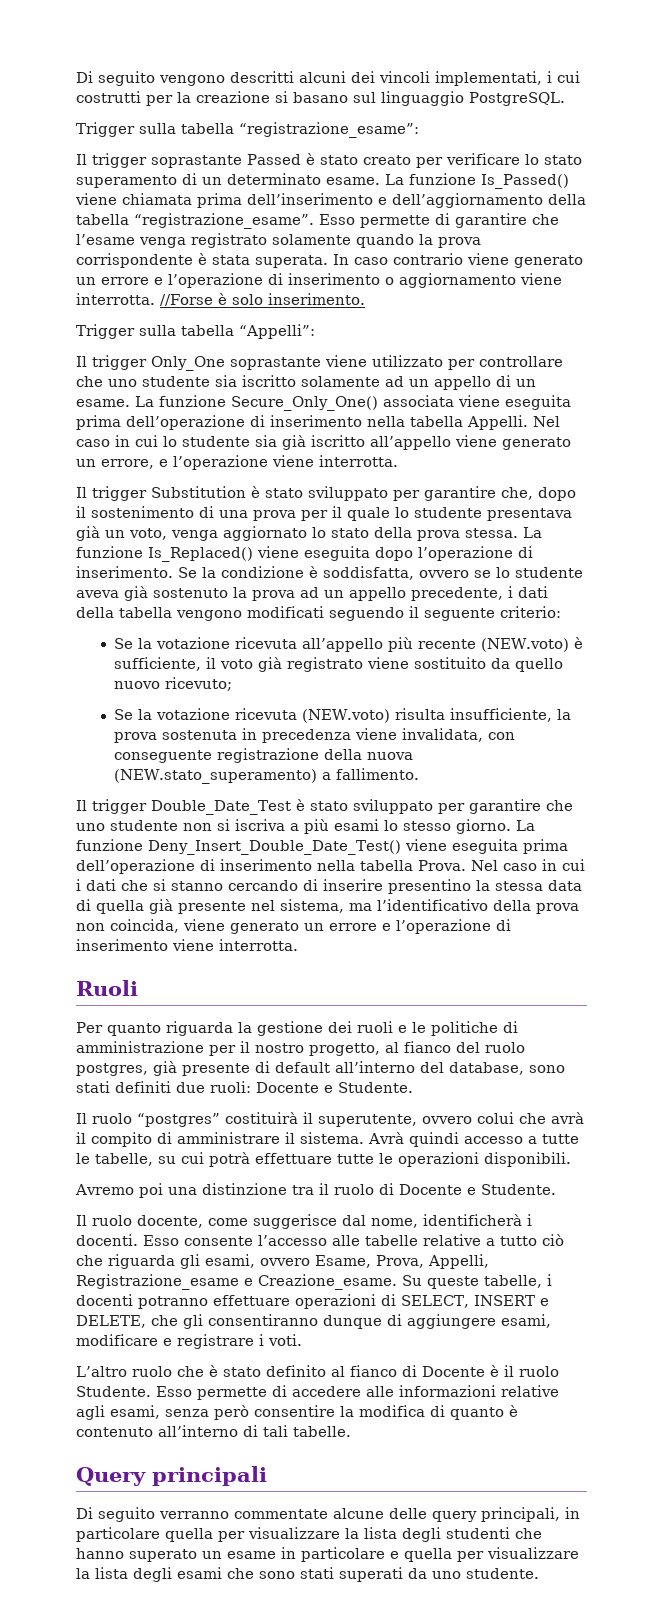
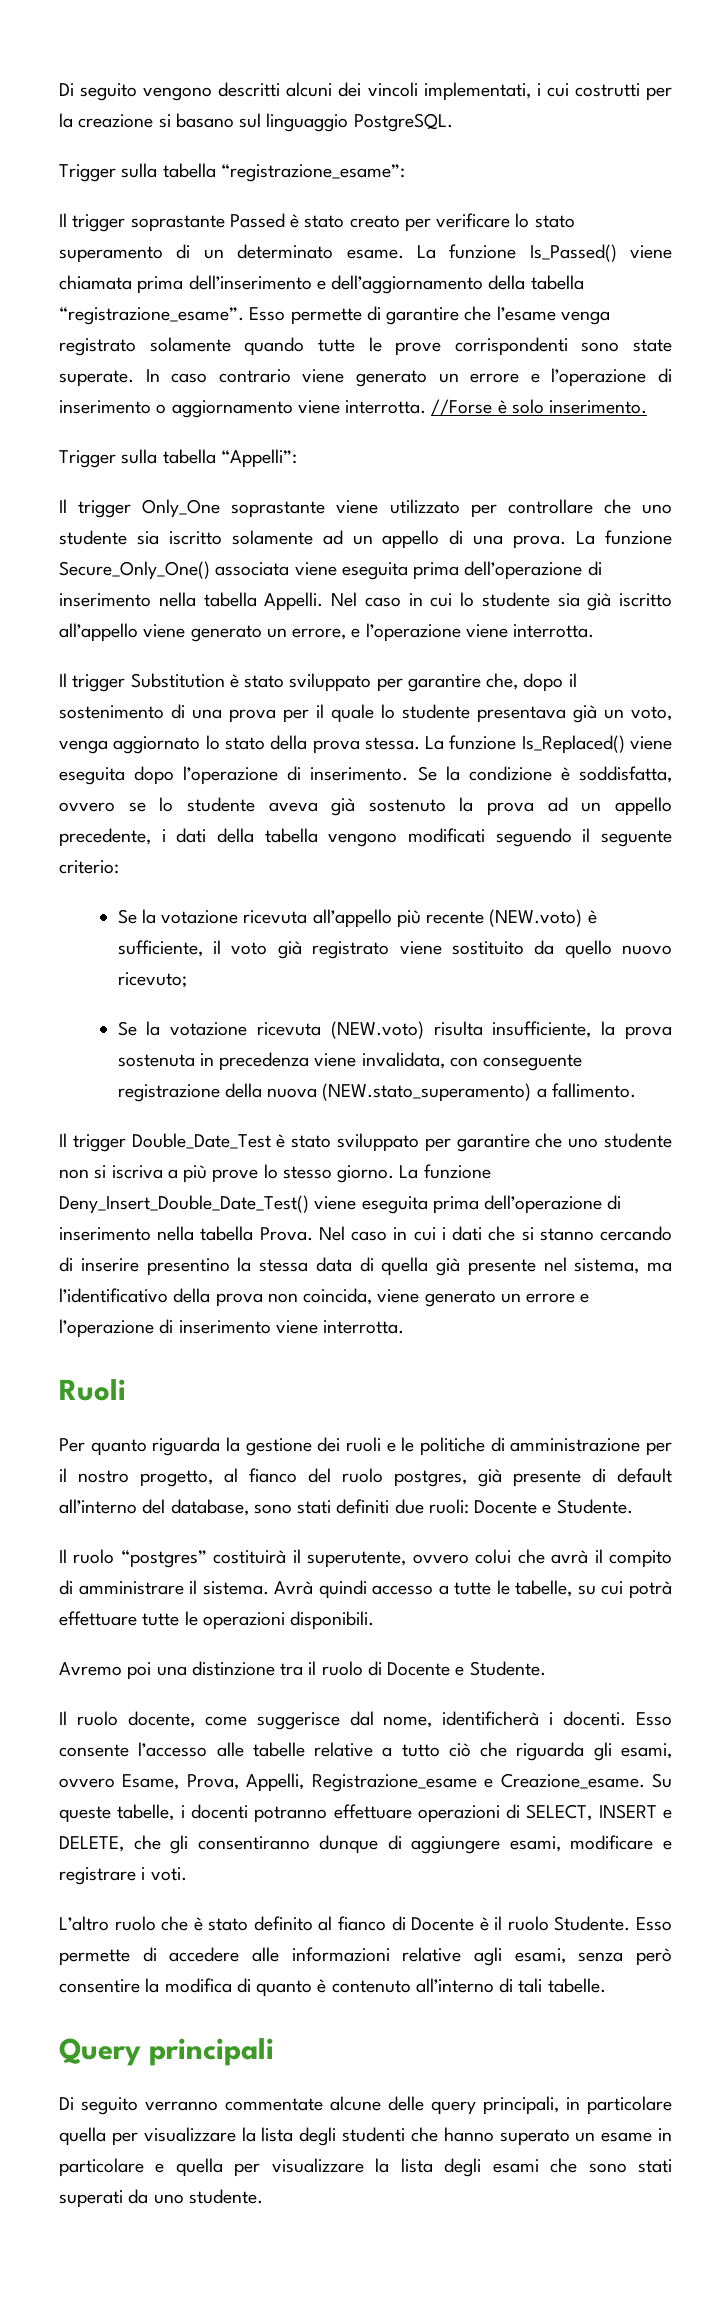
- Esso permette di garantire che l’esame venga registrato solamente quando la prova corrispondente è stata superata.
+ Esso permette di garantire che l’esame venga registrato solamente quando tutte le prove corrispondenti sono state superate.
- Il trigger Only_One soprastante viene utilizzato per controllare che uno studente sia iscritto solamente ad un appello di un esame.
+ Il trigger Only_One soprastante viene utilizzato per controllare che uno studente sia iscritto solamente ad un appello di una prova.
- Il trigger Double_Date_Test è stato sviluppato per garantire che uno studente non si iscriva a più esami lo stesso giorno.
+ Il trigger Double_Date_Test è stato sviluppato per garantire che uno studente non si iscriva a più prove lo stesso giorno.

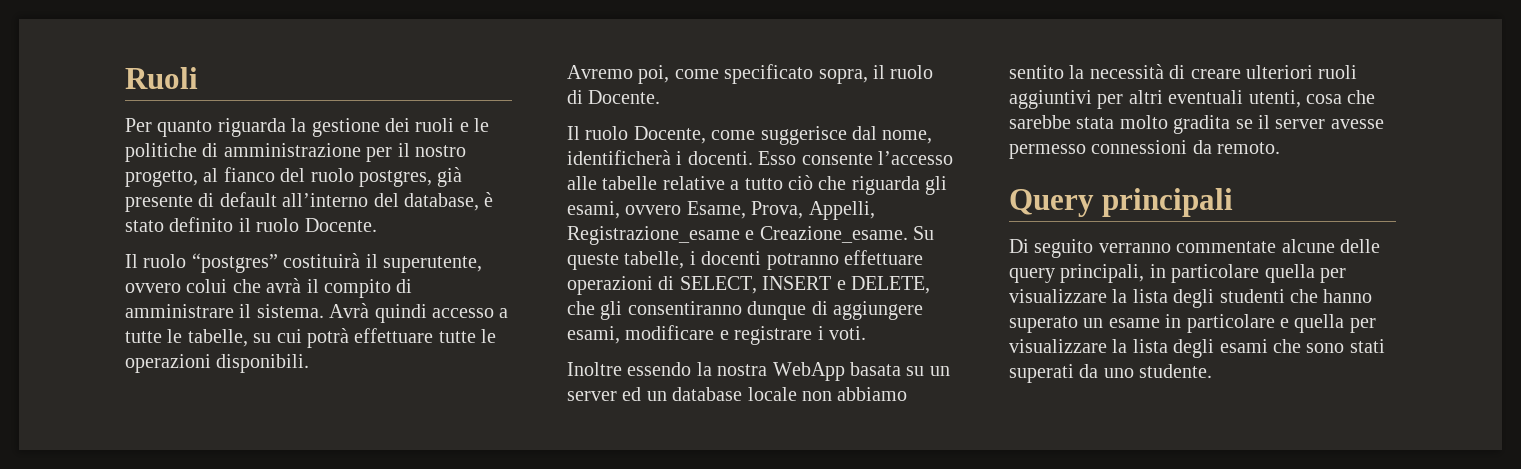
- Di seguito vengono descritti alcuni dei vincoli implementati, i cui costrutti per la creazione si basano sul linguaggio PostgreSQL.
- Trigger sulla tabella “registrazione_esame”:
- Il trigger soprastante Passed è stato creato per verificare lo stato superamento di un determinato esame. La funzione Is_Passed() viene chiamata prima dell’inserimento e dell’aggiornamento della tabella “registrazione_esame”. Esso permette di garantire che l’esame venga registrato solamente quando tutte le prove corrispondenti sono state superate. In caso contrario viene generato un errore e l’operazione di inserimento o aggiornamento viene interrotta. //Forse è solo inserimento.
- Trigger sulla tabella “Appelli”:
- Il trigger Only_One soprastante viene utilizzato per controllare che uno studente sia iscritto solamente ad un appello di una prova. La funzione Secure_Only_One() associata viene eseguita prima dell’operazione di inserimento nella tabella Appelli. Nel caso in cui lo studente sia già iscritto all’appello viene generato un errore, e l’operazione viene interrotta.
- Il trigger Substitution è stato sviluppato per garantire che, dopo il sostenimento di una prova per il quale lo studente presentava già un voto, venga aggiornato lo stato della prova stessa. La funzione Is_Replaced() viene eseguita dopo l’operazione di inserimento. Se la condizione è soddisfatta, ovvero se lo studente aveva già sostenuto la prova ad un appello precedente, i dati della tabella vengono modificati seguendo il seguente criterio:
- Se la votazione ricevuta all’appello più recente (NEW.voto) è sufficiente, il voto già registrato viene sostituito da quello nuovo ricevuto;
- Se la votazione ricevuta (NEW.voto) risulta insufficiente, la prova sostenuta in precedenza viene invalidata, con conseguente registrazione della nuova (NEW.stato_superamento) a fallimento.
- Il trigger Double_Date_Test è stato sviluppato per garantire che uno studente non si iscriva a più prove lo stesso giorno. La funzione Deny_Insert_Double_Date_Test() viene eseguita prima dell’operazione di inserimento nella tabella Prova. Nel caso in cui i dati che si stanno cercando di inserire presentino la stessa data di quella già presente nel sistema, ma l’identificativo della prova non coincida, viene generato un errore e l’operazione di inserimento viene interrotta.
- Per quanto riguarda la gestione dei ruoli e le politiche di amministrazione per il nostro progetto, al fianco del ruolo postgres, già presente di default all’interno del database, sono stati definiti due ruoli: Docente e Studente.
+ Per quanto riguarda la gestione dei ruoli e le politiche di amministrazione per il nostro progetto, al fianco del ruolo postgres, già presente di default all’interno del database, è stato definito il ruolo Docente.
- Avremo poi una distinzione tra il ruolo di Docente e Studente.
- Il ruolo docente, come suggerisce dal nome, identificherà i docenti.
+ Avremo poi, come specificato sopra, il ruolo di Docente.
+ Il ruolo Docente, come suggerisce dal nome, identificherà i docenti.
- L’altro ruolo che è stato definito al fianco di Docente è il ruolo Studente. Esso permette di accedere alle informazioni relative agli esami, senza però consentire la modifica di quanto è contenuto all’interno di tali tabelle.
+ Inoltre essendo la nostra WebApp basata su un server ed un database locale non abbiamo sentito la necessità di creare ulteriori ruoli aggiuntivi per altri eventuali utenti, cosa che sarebbe stata molto gradita se il server avesse permesso connessioni da remoto.

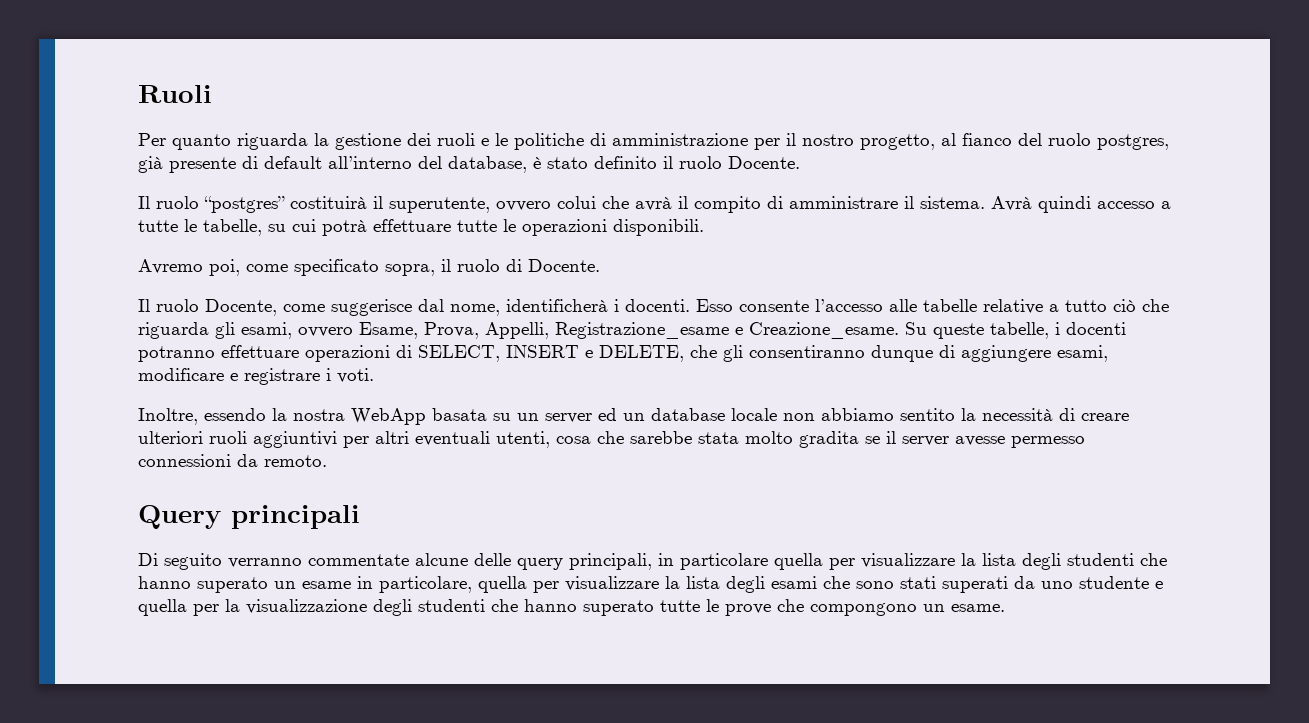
- Inoltre essendo la nostra WebApp basata su un server ed un database locale non abbiamo sentito la necessità di creare ulteriori ruoli aggiuntivi per altri eventuali utenti, cosa che sarebbe stata molto gradita se il server avesse permesso connessioni da remoto.
+ Inoltre, essendo la nostra WebApp basata su un server ed un database locale non abbiamo sentito la necessità di creare ulteriori ruoli aggiuntivi per altri eventuali utenti, cosa che sarebbe stata molto gradita se il server avesse permesso connessioni da remoto.
- Di seguito verranno commentate alcune delle query principali, in particolare quella per visualizzare la lista degli studenti che hanno superato un esame in particolare e quella per visualizzare la lista degli esami che sono stati superati da uno studente.
+ Di seguito verranno commentate alcune delle query principali, in particolare quella per visualizzare la lista degli studenti che hanno superato un esame in particolare, quella per visualizzare la lista degli esami che sono stati superati da uno studente e quella per la visualizzazione degli studenti che hanno superato tutte le prove che compongono un esame.

